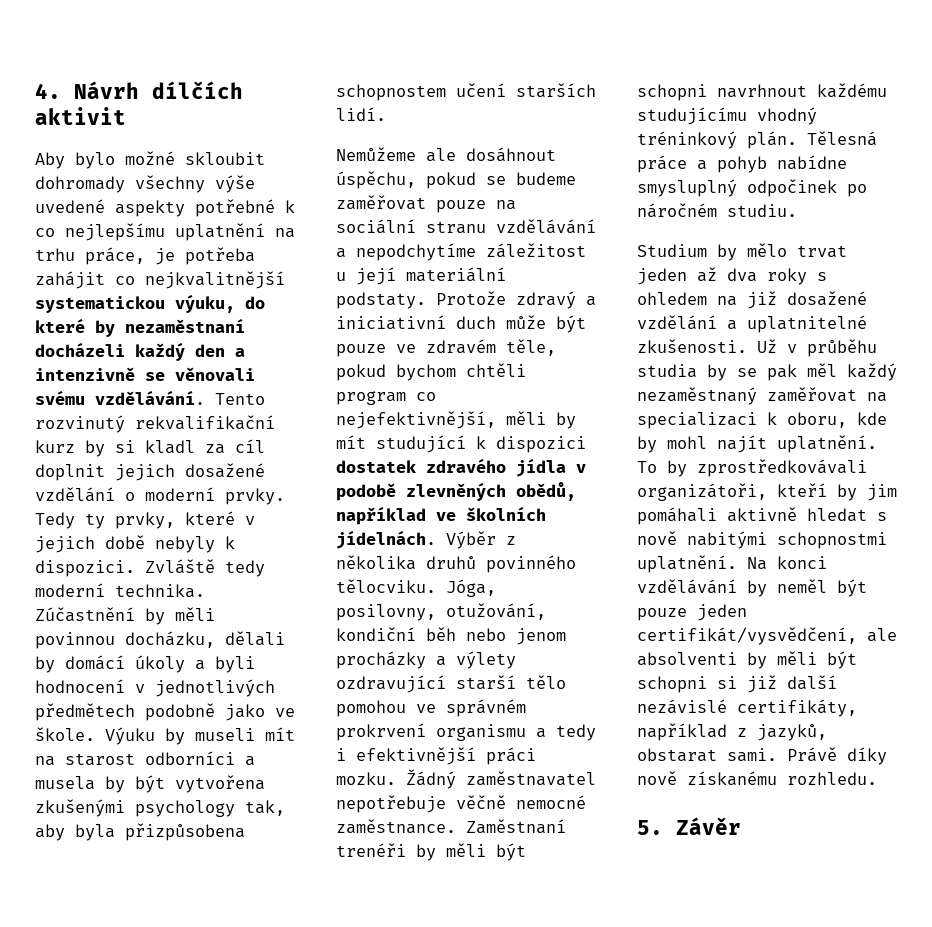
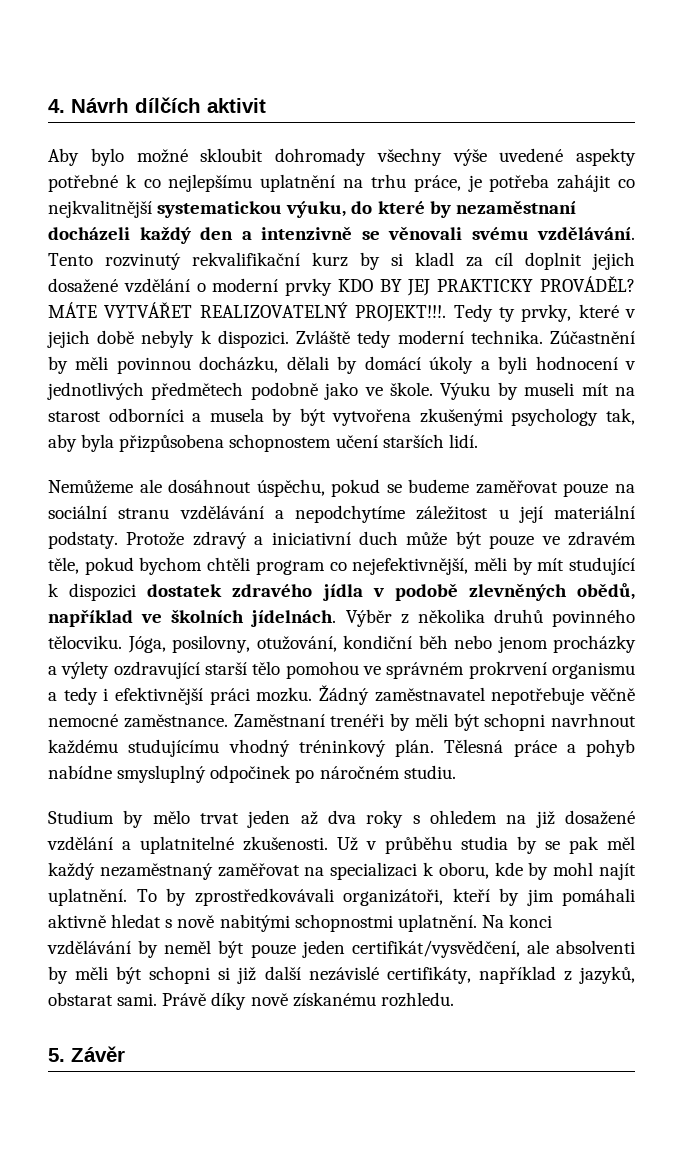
- Tento rozvinutý rekvalifikační kurz by si kladl za cíl doplnit jejich dosažené vzdělání o moderní prvky.
+ Tento rozvinutý rekvalifikační kurz by si kladl za cíl doplnit jejich dosažené vzdělání o moderní prvky KDO BY JEJ PRAKTICKY PROVÁDĚL? MÁTE VYTVÁŘET REALIZOVATELNÝ PROJEKT!!!.

